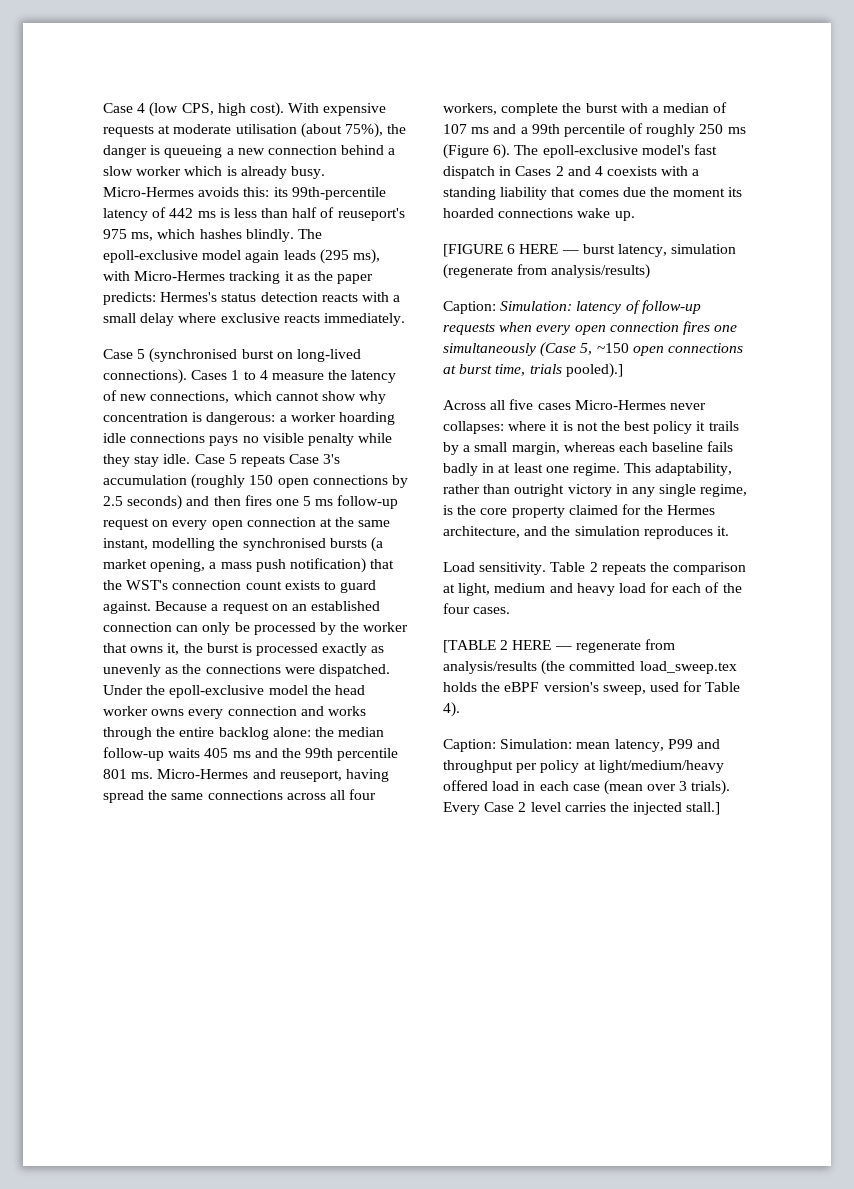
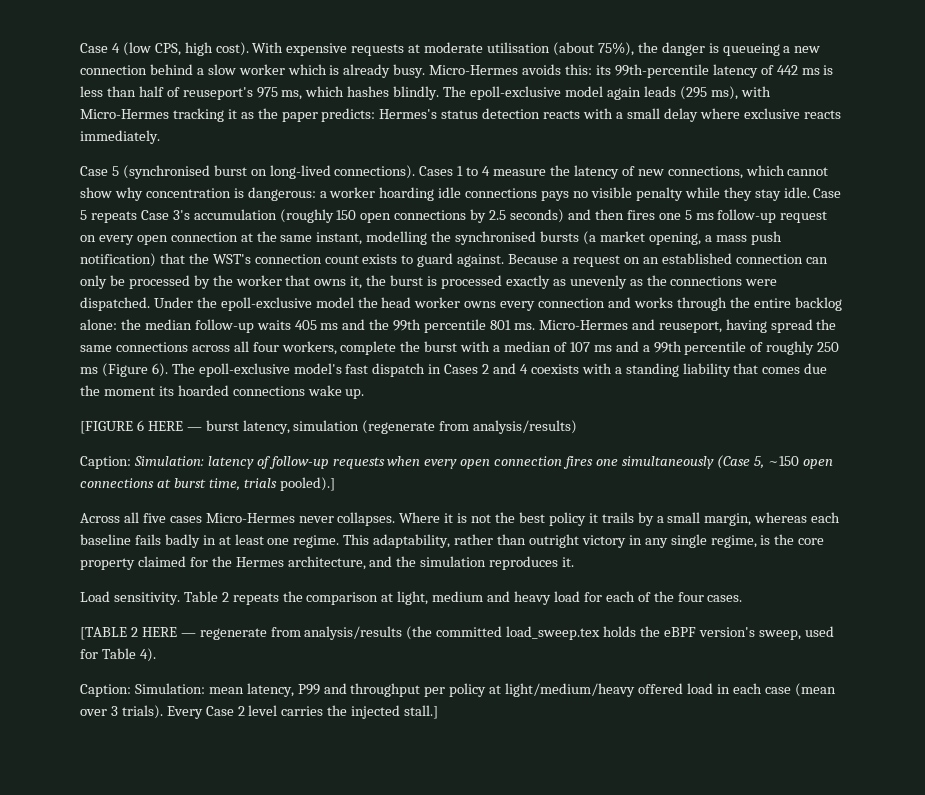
- Across all five cases Micro-Hermes never collapses: where it is not the best policy it trails by a small margin, whereas each baseline fails badly in at least one regime.
+ Across all five cases Micro-Hermes never collapses. Where it is not the best policy it trails by a small margin, whereas each baseline fails badly in at least one regime.

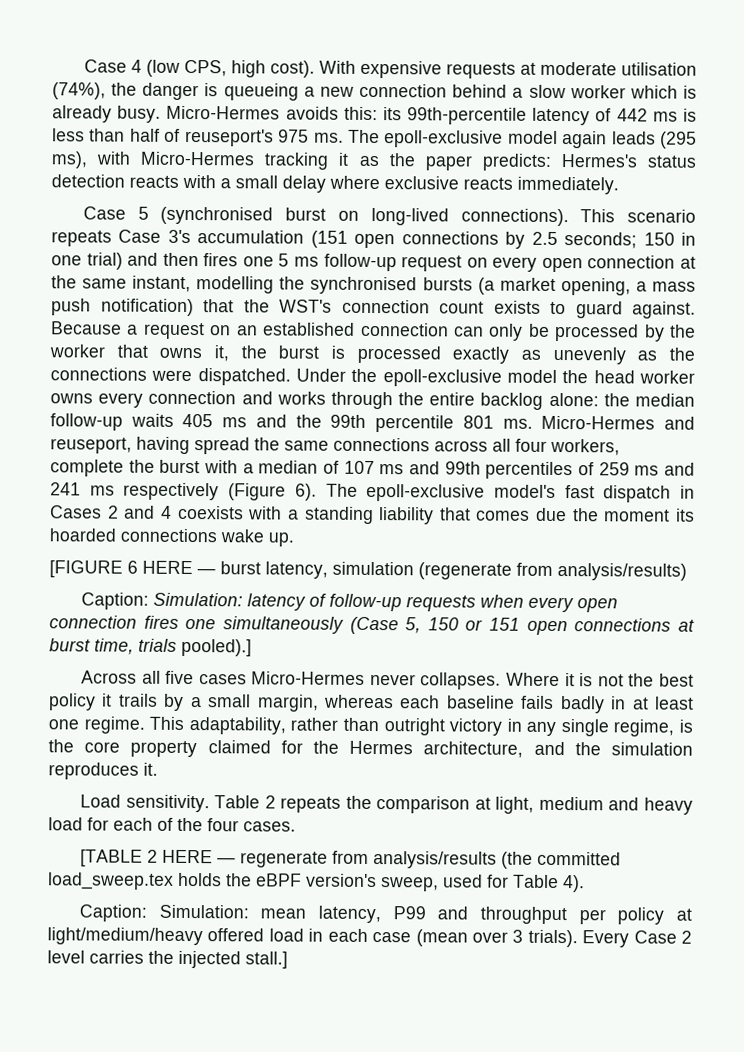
- With expensive requests at moderate utilisation (about 75%), the danger is queueing a new connection behind a slow worker which is already busy.
+ With expensive requests at moderate utilisation (74%), the danger is queueing a new connection behind a slow worker which is already busy.
- Micro-Hermes avoids this: its 99th-percentile latency of 442 ms is less than half of reuseport's 975 ms, which hashes blindly.
+ Micro-Hermes avoids this: its 99th-percentile latency of 442 ms is less than half of reuseport's 975 ms.
- Cases 1 to 4 measure the latency of new connections, which cannot show why concentration is dangerous: a worker hoarding idle connections pays no visible penalty while they stay idle. Case 5 repeats Case 3's accumulation (roughly 150 open connections by 2.5 seconds) and then fires one 5 ms follow-up request on every open connection at the same instant, modelling the synchronised bursts (a market opening, a mass push notification) that the WST's connection count exists to guard against.
+ This scenario repeats Case 3's accumulation (151 open connections by 2.5 seconds; 150 in one trial) and then fires one 5 ms follow-up request on every open connection at the same instant, modelling the synchronised bursts (a market opening, a mass push notification) that the WST's connection count exists to guard against.
- Micro-Hermes and reuseport, having spread the same connections across all four workers, complete the burst with a median of 107 ms and a 99th percentile of roughly 250 ms (Figure 6).
+ Micro-Hermes and reuseport, having spread the same connections across all four workers, complete the burst with a median of 107 ms and 99th percentiles of 259 ms and 241 ms respectively (Figure 6).
- Caption: Simulation: latency of follow-up requests when every open connection fires one simultaneously (Case 5, ~150 open connections at burst time, trials pooled).]
+ Caption: Simulation: latency of follow-up requests when every open connection fires one simultaneously (Case 5, 150 or 151 open connections at burst time, trials pooled).]

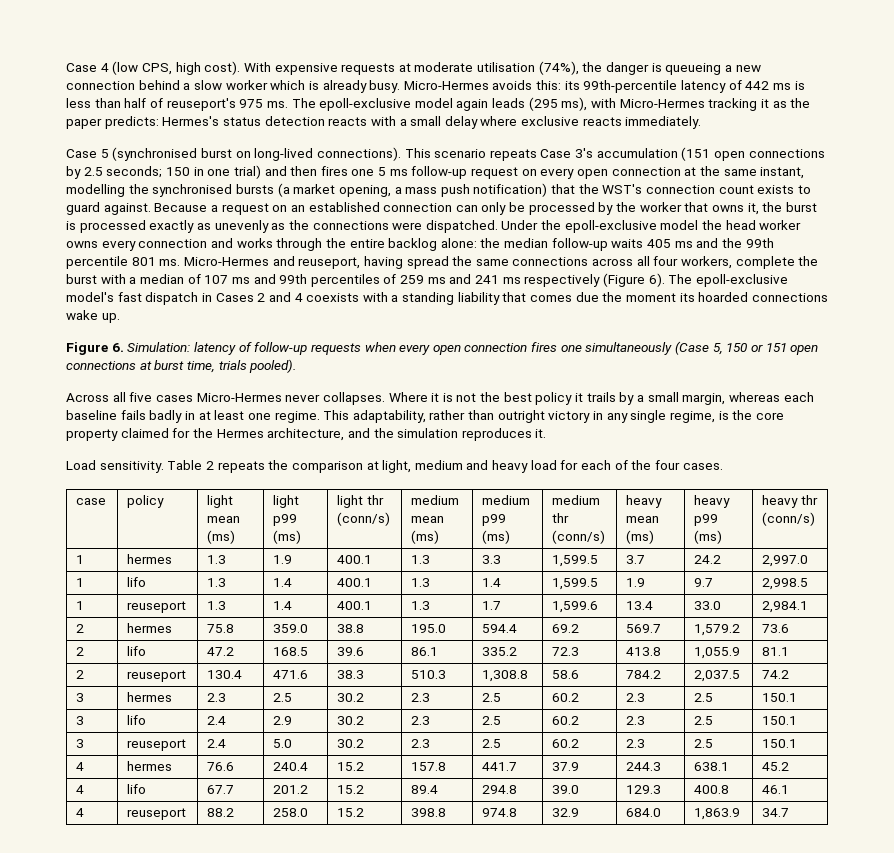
- [FIGURE 6 HERE — burst latency, simulation (regenerate from analysis/results)
- Caption: Simulation: latency of follow-up requests when every open connection fires one simultaneously (Case 5, 150 or 151 open connections at burst time, trials pooled).]
+ Figure 6. Simulation: latency of follow-up requests when every open connection fires one simultaneously (Case 5, 150 or 151 open connections at burst time, trials pooled).
- [TABLE 2 HERE — regenerate from analysis/results (the committed load_sweep.tex holds the eBPF version's sweep, used for Table 4).
- Caption: Simulation: mean latency, P99 and throughput per policy at light/medium/heavy offered load in each case (mean over 3 trials). Every Case 2 level carries the injected stall.]
+ case | policy | light mean (ms) | light p99 (ms) | light thr (conn/s) | medium mean (ms) | medium p99 (ms) | medium thr (conn/s) | heavy mean (ms) | heavy p99 (ms) | heavy thr (conn/s)
+ 1 | hermes | 1.3 | 1.9 | 400.1 | 1.3 | 3.3 | 1,599.5 | 3.7 | 24.2 | 2,997.0
+ 1 | lifo | 1.3 | 1.4 | 400.1 | 1.3 | 1.4 | 1,599.5 | 1.9 | 9.7 | 2,998.5
+ 1 | reuseport | 1.3 | 1.4 | 400.1 | 1.3 | 1.7 | 1,599.6 | 13.4 | 33.0 | 2,984.1
+ 2 | hermes | 75.8 | 359.0 | 38.8 | 195.0 | 594.4 | 69.2 | 569.7 | 1,579.2 | 73.6
+ 2 | lifo | 47.2 | 168.5 | 39.6 | 86.1 | 335.2 | 72.3 | 413.8 | 1,055.9 | 81.1
+ 2 | reuseport | 130.4 | 471.6 | 38.3 | 510.3 | 1,308.8 | 58.6 | 784.2 | 2,037.5 | 74.2
+ 3 | hermes | 2.3 | 2.5 | 30.2 | 2.3 | 2.5 | 60.2 | 2.3 | 2.5 | 150.1
+ 3 | lifo | 2.4 | 2.9 | 30.2 | 2.3 | 2.5 | 60.2 | 2.3 | 2.5 | 150.1
+ 3 | reuseport | 2.4 | 5.0 | 30.2 | 2.3 | 2.5 | 60.2 | 2.3 | 2.5 | 150.1
+ 4 | hermes | 76.6 | 240.4 | 15.2 | 157.8 | 441.7 | 37.9 | 244.3 | 638.1 | 45.2
+ 4 | lifo | 67.7 | 201.2 | 15.2 | 89.4 | 294.8 | 39.0 | 129.3 | 400.8 | 46.1
+ 4 | reuseport | 88.2 | 258.0 | 15.2 | 398.8 | 974.8 | 32.9 | 684.0 | 1,863.9 | 34.7

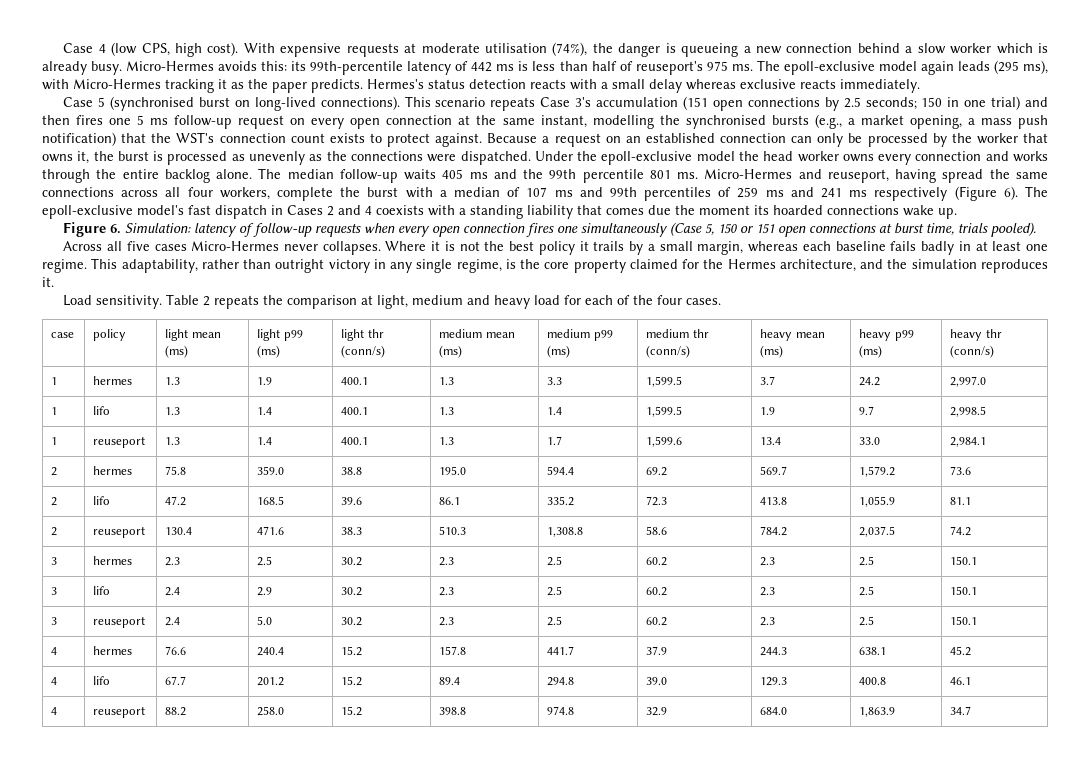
- The epoll-exclusive model again leads (295 ms), with Micro-Hermes tracking it as the paper predicts: Hermes's status detection reacts with a small delay where exclusive reacts immediately.
+ The epoll-exclusive model again leads (295 ms), with Micro-Hermes tracking it as the paper predicts. Hermes's status detection reacts with a small delay whereas exclusive reacts immediately.
- This scenario repeats Case 3's accumulation (151 open connections by 2.5 seconds; 150 in one trial) and then fires one 5 ms follow-up request on every open connection at the same instant, modelling the synchronised bursts (a market opening, a mass push notification) that the WST's connection count exists to guard against.
+ This scenario repeats Case 3's accumulation (151 open connections by 2.5 seconds; 150 in one trial) and then fires one 5 ms follow-up request on every open connection at the same instant, modelling the synchronised bursts (e.g., a market opening, a mass push notification) that the WST's connection count exists to protect against.
- Because a request on an established connection can only be processed by the worker that owns it, the burst is processed exactly as unevenly as the connections were dispatched.
+ Because a request on an established connection can only be processed by the worker that owns it, the burst is processed as unevenly as the connections were dispatched.
- Under the epoll-exclusive model the head worker owns every connection and works through the entire backlog alone: the median follow-up waits 405 ms and the 99th percentile 801 ms.
+ Under the epoll-exclusive model the head worker owns every connection and works through the entire backlog alone. The median follow-up waits 405 ms and the 99th percentile 801 ms.

